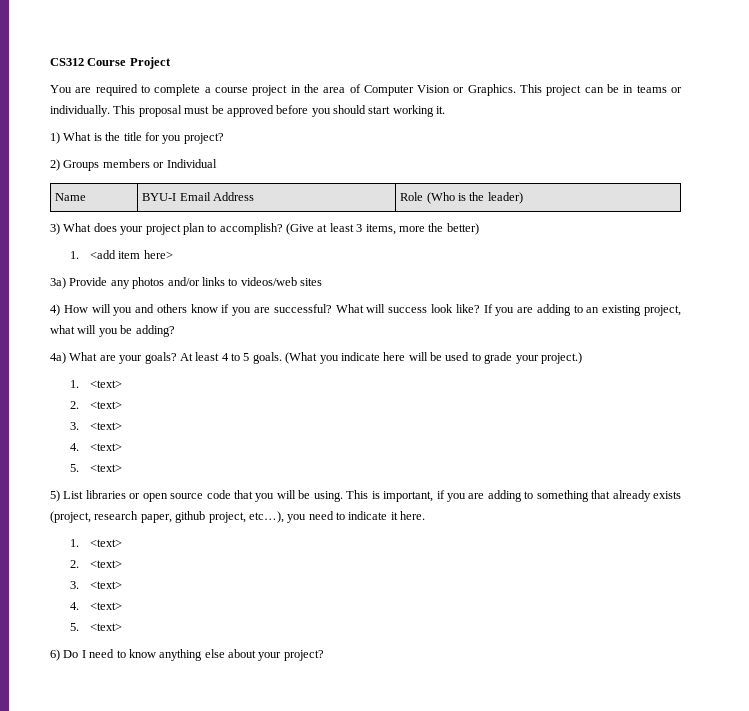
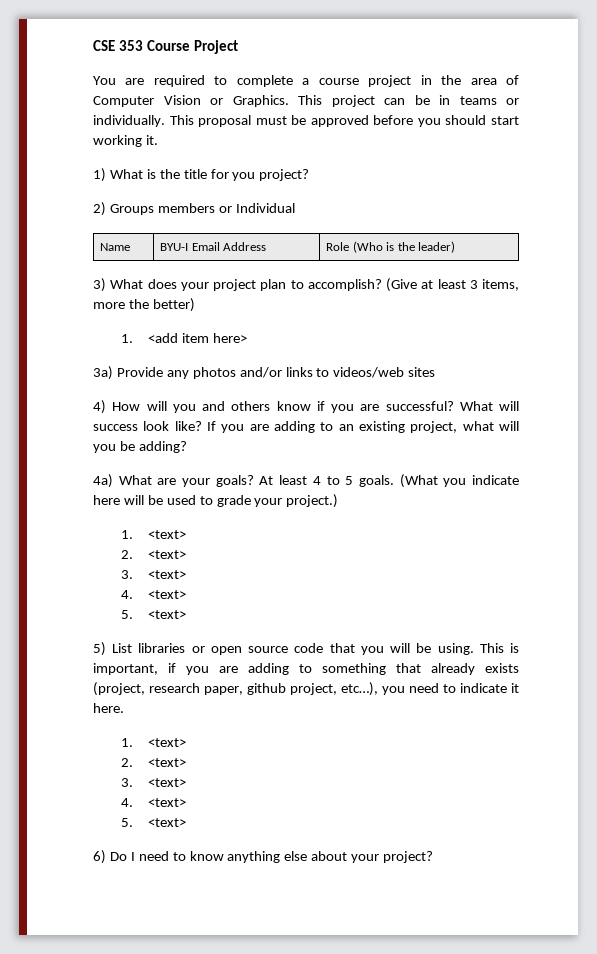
- CS312 Course Project
+ CSE 353 Course Project

